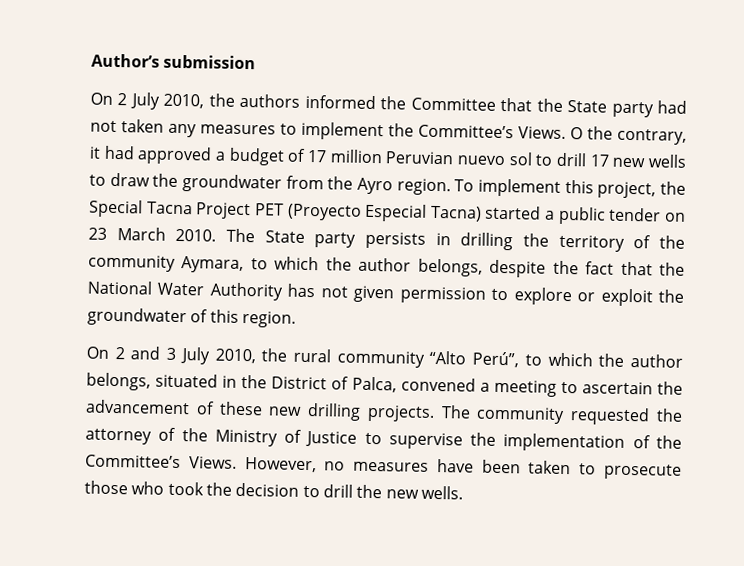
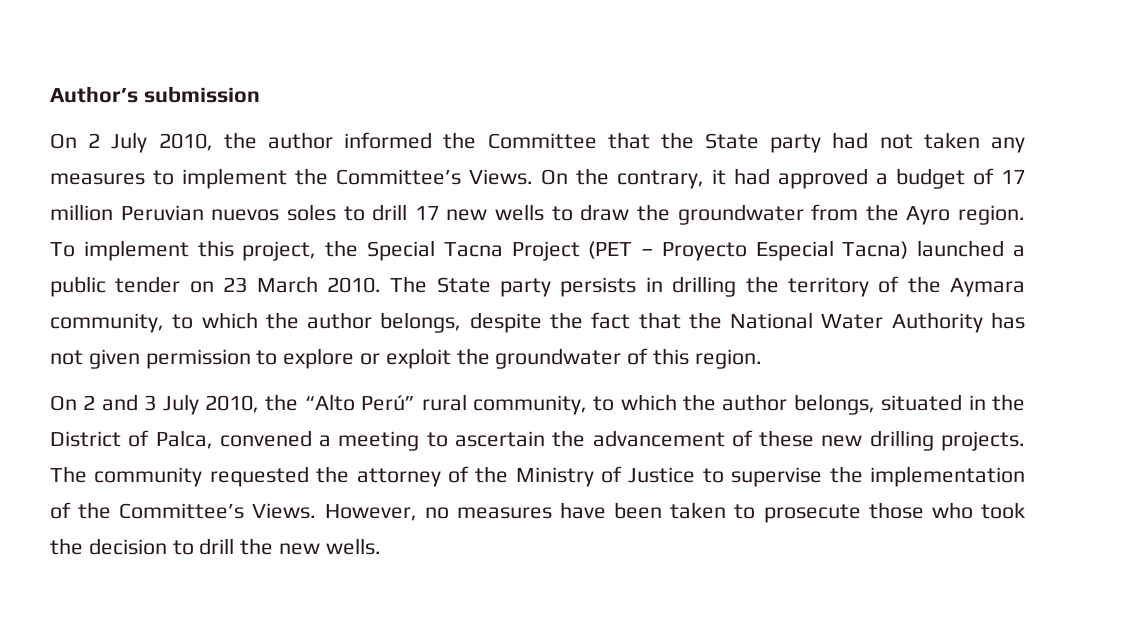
- On 2 July 2010, the authors informed the Committee that the State party had not taken any measures to implement the Committee’s Views.
+ On 2 July 2010, the author informed the Committee that the State party had not taken any measures to implement the Committee’s Views.
- O the contrary, it had approved a budget of 17 million Peruvian nuevo sol to drill 17 new wells to draw the groundwater from the Ayro region.
+ On the contrary, it had approved a budget of 17 million Peruvian nuevos soles to drill 17 new wells to draw the groundwater from the Ayro region.
- To implement this project, the Special Tacna Project PET (Proyecto Especial Tacna) started a public tender on 23 March 2010.
+ To implement this project, the Special Tacna Project (PET – Proyecto Especial Tacna) launched a public tender on 23 March 2010.
- The State party persists in drilling the territory of the community Aymara, to which the author belongs, despite the fact that the National Water Authority has not given permission to explore or exploit the groundwater of this region.
+ The State party persists in drilling the territory of the Aymara community, to which the author belongs, despite the fact that the National Water Authority has not given permission to explore or exploit the groundwater of this region.
- On 2 and 3 July 2010, the rural community “Alto Perú”, to which the author belongs, situated in the District of Palca, convened a meeting to ascertain the advancement of these new drilling projects.
+ On 2 and 3 July 2010, the “Alto Perú” rural community, to which the author belongs, situated in the District of Palca, convened a meeting to ascertain the advancement of these new drilling projects.

